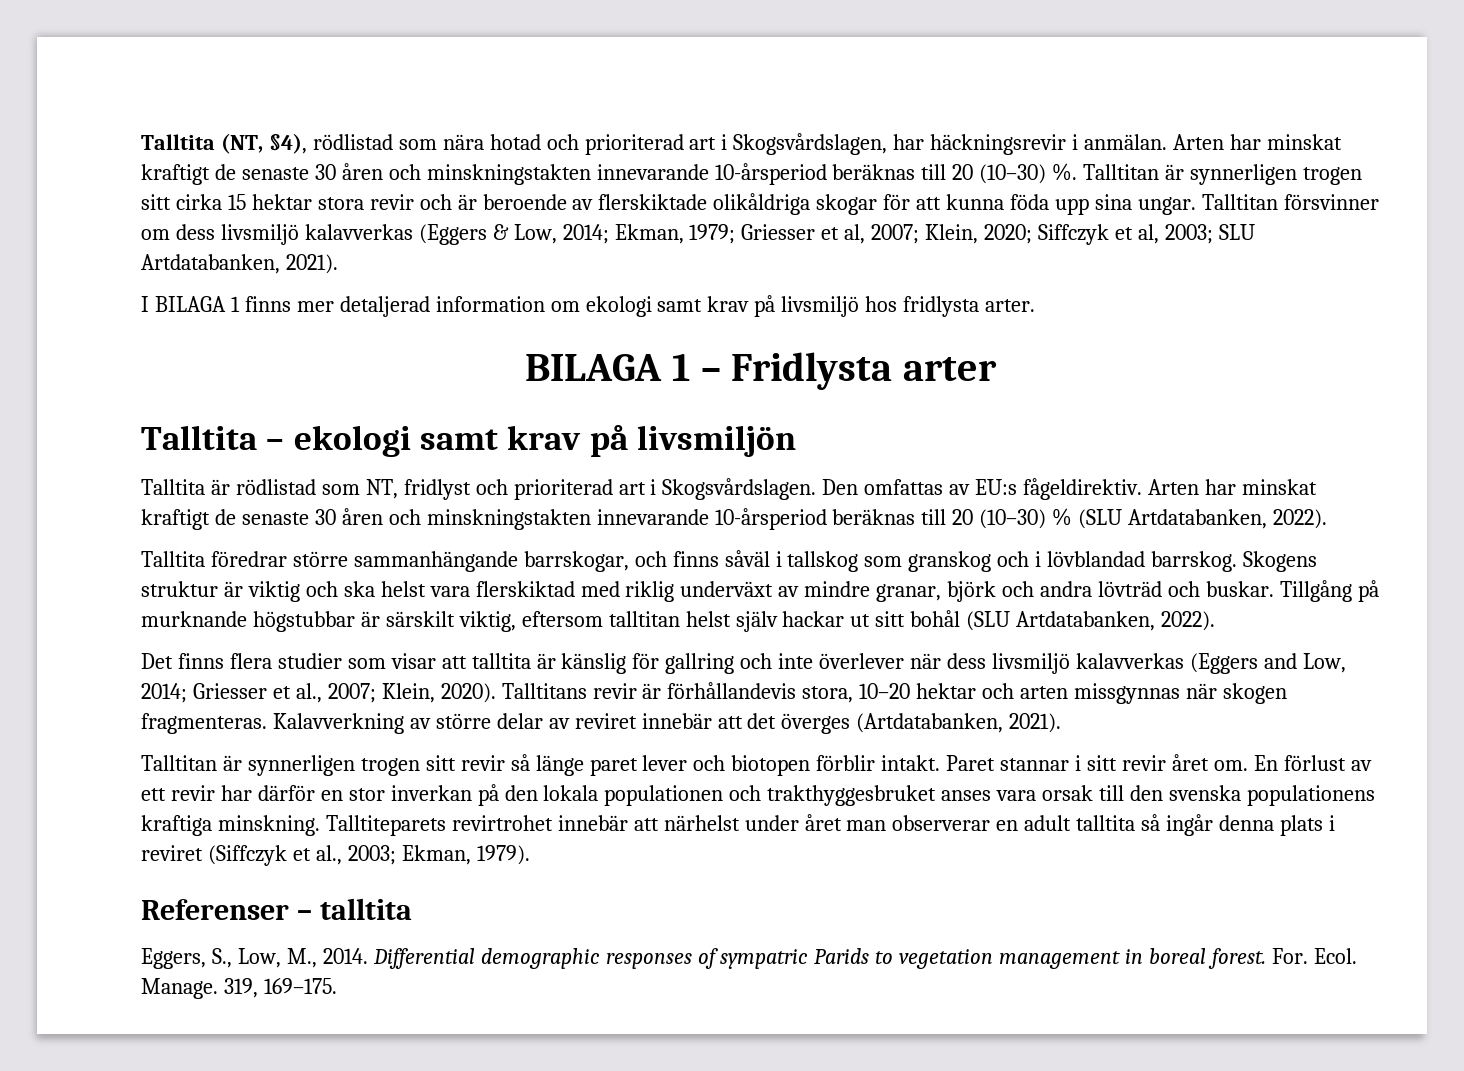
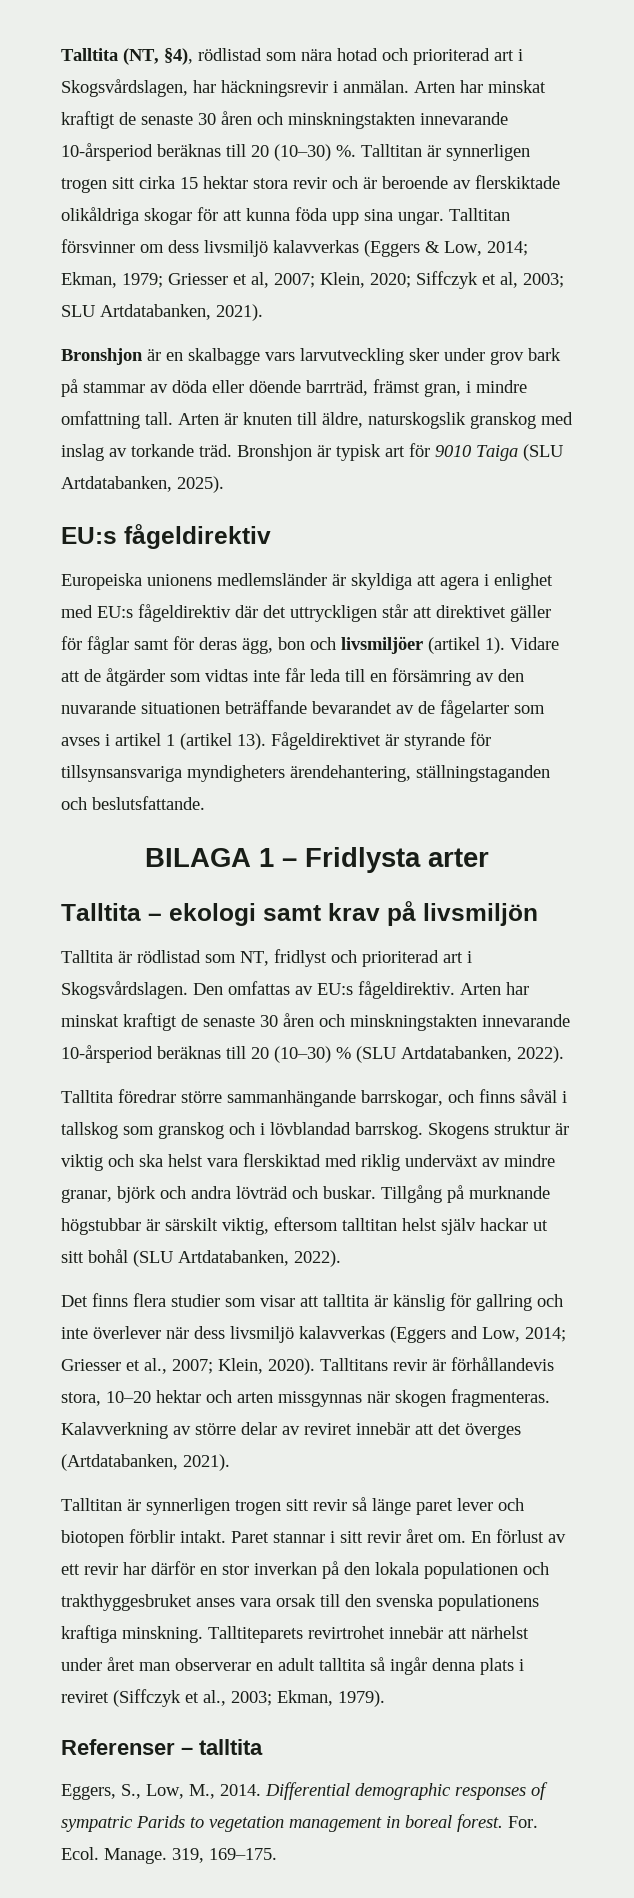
- I BILAGA 1 finns mer detaljerad information om ekologi samt krav på livsmiljö hos fridlysta arter.
+ Bronshjon är en skalbagge vars larvutveckling sker under grov bark på stammar av döda eller döende barrträd, främst gran, i mindre omfattning tall. Arten är knuten till äldre, naturskogslik granskog med inslag av torkande träd. Bronshjon är typisk art för 9010 Taiga (SLU Artdatabanken, 2025).
+ EU:s fågeldirektiv
+ Europeiska unionens medlemsländer är skyldiga att agera i enlighet med EU:s fågeldirektiv där det uttryckligen står att direktivet gäller för fåglar samt för deras ägg, bon och livsmiljöer (artikel 1). Vidare att de åtgärder som vidtas inte får leda till en försämring av den nuvarande situationen beträffande bevarandet av de fågelarter som avses i artikel 1 (artikel 13). Fågeldirektivet är styrande för tillsynsansvariga myndigheters ärendehantering, ställningstaganden och beslutsfattande.

